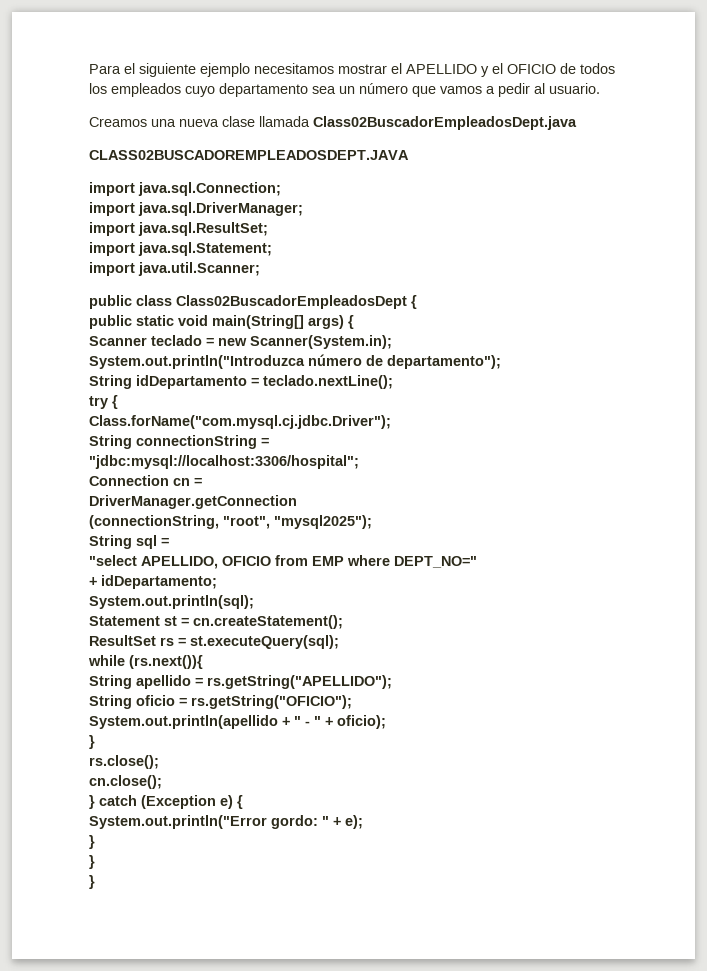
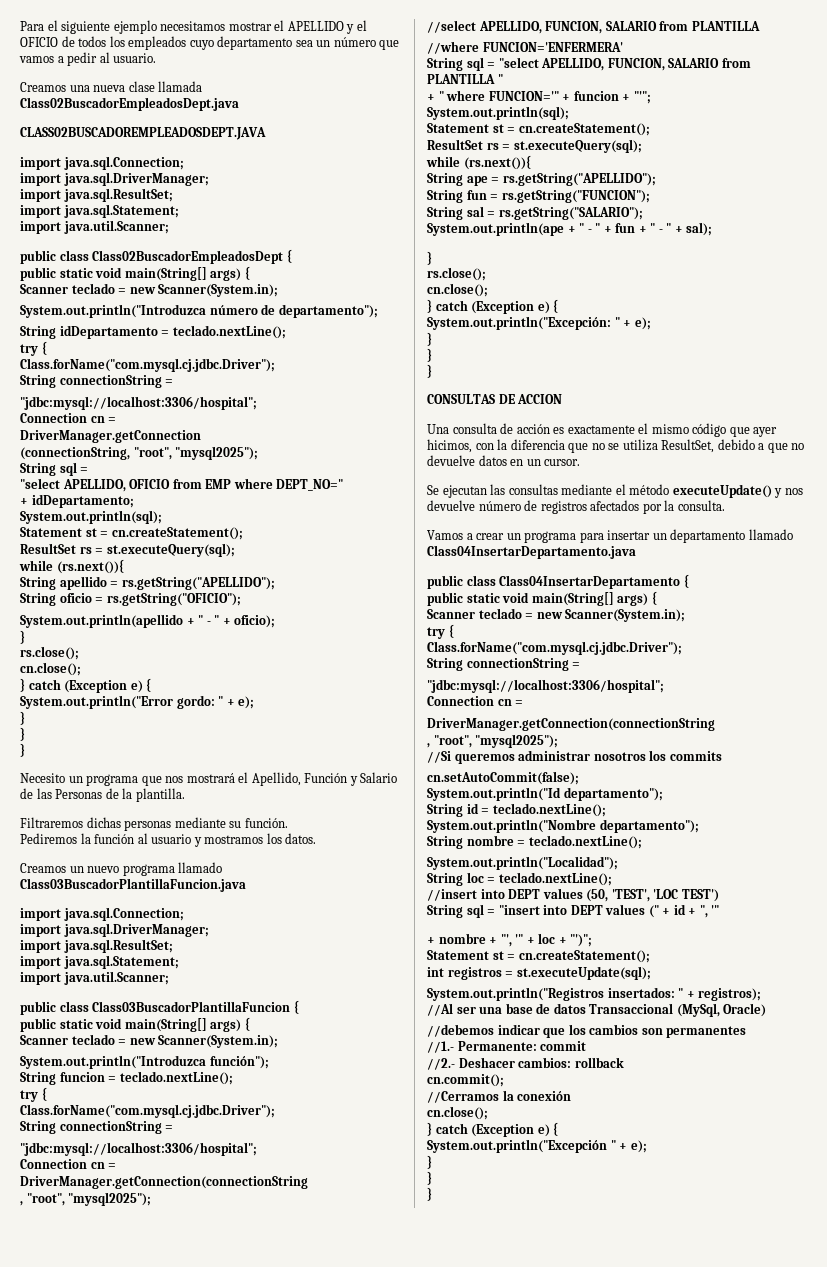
+ Necesito un programa que nos mostrará el Apellido, Función y Salario de las Personas de la plantilla.
+ Filtraremos dichas personas mediante su función.
+ Pediremos la función al usuario y mostramos los datos.
+ Creamos un nuevo programa llamado Class03BuscadorPlantillaFuncion.java
+ import java.sql.Connection;
+ import java.sql.DriverManager;
+ import java.sql.ResultSet;
+ import java.sql.Statement;
+ import java.util.Scanner;
+ public class Class03BuscadorPlantillaFuncion {
+ public static void main(String[] args) {
+ Scanner teclado = new Scanner(System.in);
+ System.out.println("Introduzca función");
+ String funcion = teclado.nextLine();
+ try {
+ Class.forName("com.mysql.cj.jdbc.Driver");
+ String connectionString =
+ "jdbc:mysql://localhost:3306/hospital";
+ Connection cn = DriverManager.getConnection(connectionString
+ , "root", "mysql2025");
+ //select APELLIDO, FUNCION, SALARIO from PLANTILLA
+ //where FUNCION='ENFERMERA'
+ String sql = "select APELLIDO, FUNCION, SALARIO from PLANTILLA "
+ + " where FUNCION='" + funcion + "'";
+ System.out.println(sql);
+ Statement st = cn.createStatement();
+ ResultSet rs = st.executeQuery(sql);
+ while (rs.next()){
+ String ape = rs.getString("APELLIDO");
+ String fun = rs.getString("FUNCION");
+ String sal = rs.getString("SALARIO");
+ System.out.println(ape + " - " + fun + " - " + sal);
+ }
+ rs.close();
+ cn.close();
+ } catch (Exception e) {
+ System.out.println("Excepción: " + e);
+ }
+ }
+ }
+ CONSULTAS DE ACCION
+ Una consulta de acción es exactamente el mismo código que ayer hicimos, con la diferencia que no se utiliza ResultSet, debido a que no devuelve datos en un cursor.
+ Se ejecutan las consultas mediante el método executeUpdate() y nos devuelve número de registros afectados por la consulta.
+ Vamos a crear un programa para insertar un departamento llamado Class04InsertarDepartamento.java
+ public class Class04InsertarDepartamento {
+ public static void main(String[] args) {
+ Scanner teclado = new Scanner(System.in);
+ try {
+ Class.forName("com.mysql.cj.jdbc.Driver");
+ String connectionString =
+ "jdbc:mysql://localhost:3306/hospital";
+ Connection cn =
+ DriverManager.getConnection(connectionString
+ , "root", "mysql2025");
+ //Si queremos administrar nosotros los commits
+ cn.setAutoCommit(false);
+ System.out.println("Id departamento");
+ String id = teclado.nextLine();
+ System.out.println("Nombre departamento");
+ String nombre = teclado.nextLine();
+ System.out.println("Localidad");
+ String loc = teclado.nextLine();
+ //insert into DEPT values (50, 'TEST', 'LOC TEST')
+ String sql = "insert into DEPT values (" + id + ", '"
+ + nombre + "', '" + loc + "')";
+ Statement st = cn.createStatement();
+ int registros = st.executeUpdate(sql);
+ System.out.println("Registros insertados: " + registros);
+ //Al ser una base de datos Transaccional (MySql, Oracle)
+ //debemos indicar que los cambios son permanentes
+ //1.- Permanente: commit
+ //2.- Deshacer cambios: rollback
+ cn.commit();
+ //Cerramos la conexión
+ cn.close();
+ } catch (Exception e) {
+ System.out.println("Excepción " + e);
+ }
+ }
+ }

